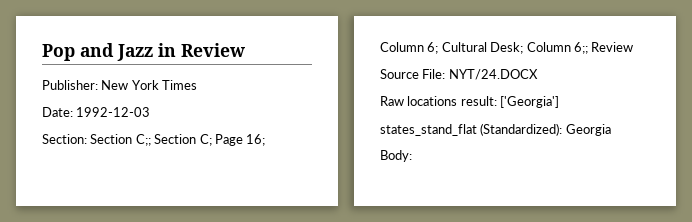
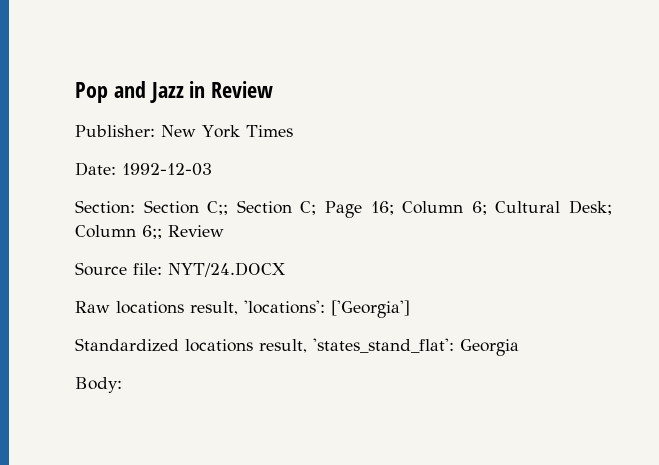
- Source File: NYT/24.DOCX
+ Source file: NYT/24.DOCX
- Raw locations result: ['Georgia']
+ Raw locations result, 'locations': ['Georgia']
- states_stand_flat (Standardized): Georgia
+ Standardized locations result, 'states_stand_flat': Georgia

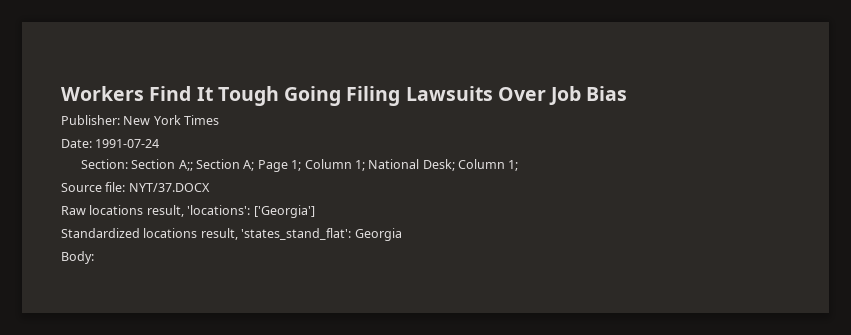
- Pop and Jazz in Review
+ Workers Find It Tough Going Filing Lawsuits Over Job Bias
- Date: 1992-12-03
+ Date: 1991-07-24
- Section: Section C;; Section C; Page 16; Column 6; Cultural Desk; Column 6;; Review
+ Section: Section A;; Section A; Page 1; Column 1; National Desk; Column 1;
- Source file: NYT/24.DOCX
+ Source file: NYT/37.DOCX

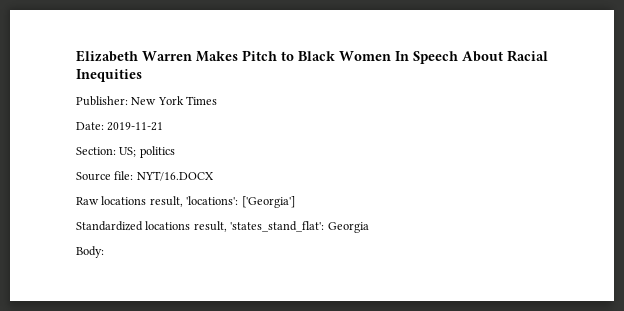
- Workers Find It Tough Going Filing Lawsuits Over Job Bias
+ Elizabeth Warren Makes Pitch to Black Women In Speech About Racial Inequities
- Date: 1991-07-24
+ Date: 2019-11-21
- Section: Section A;; Section A; Page 1; Column 1; National Desk; Column 1;
+ Section: US; politics
- Source file: NYT/37.DOCX
+ Source file: NYT/16.DOCX

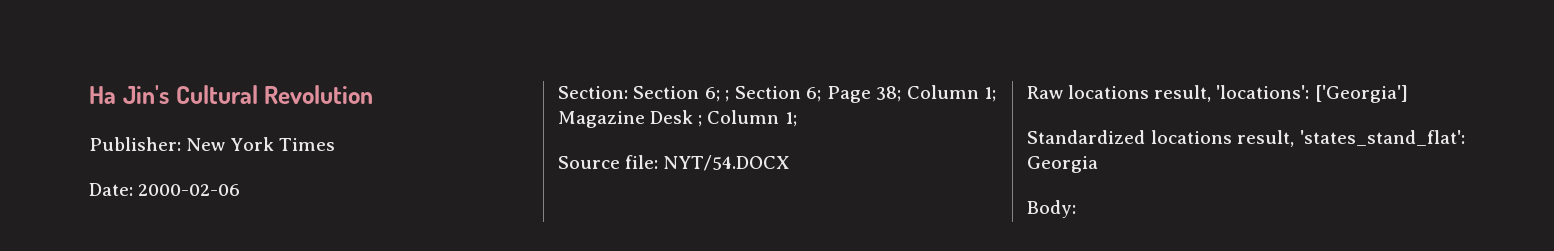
- Elizabeth Warren Makes Pitch to Black Women In Speech About Racial Inequities
+ Ha Jin's Cultural Revolution
- Date: 2019-11-21
+ Date: 2000-02-06
- Section: US; politics
+ Section: Section 6; ; Section 6; Page 38; Column 1; Magazine Desk ; Column 1;
- Source file: NYT/16.DOCX
+ Source file: NYT/54.DOCX

